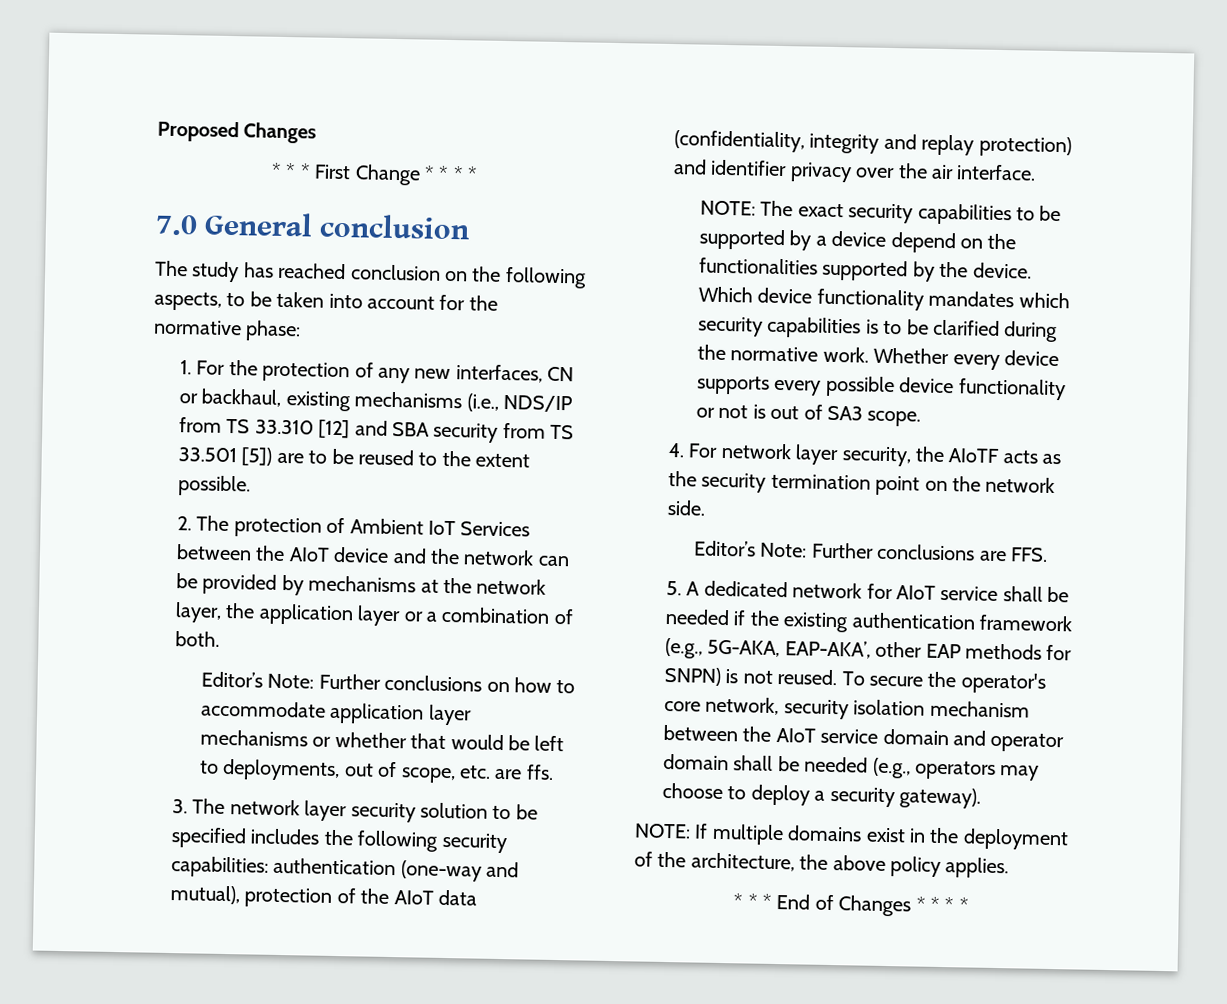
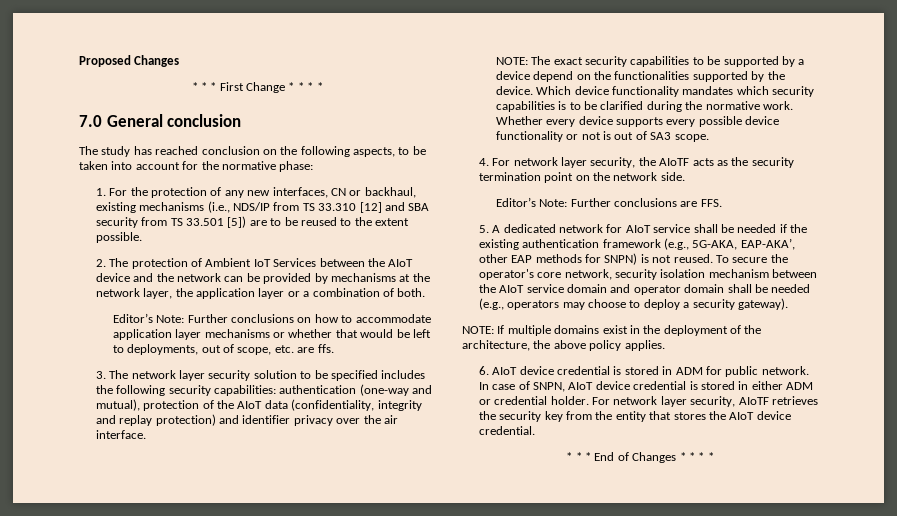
+ 6. AIoT device credential is stored in ADM for public network. In case of SNPN, AIoT device credential is stored in either ADM or credential holder. For network layer security, AIoTF retrieves the security key from the entity that stores the AIoT device credential.

